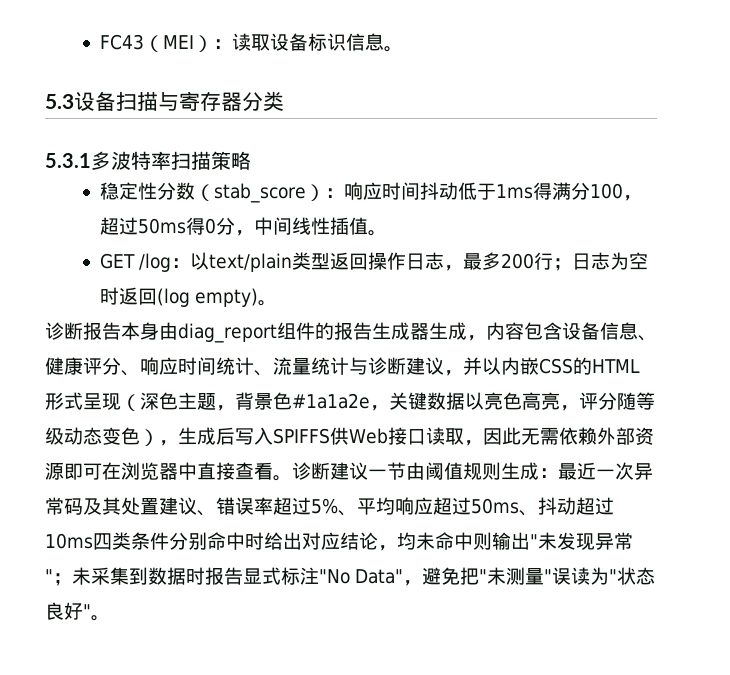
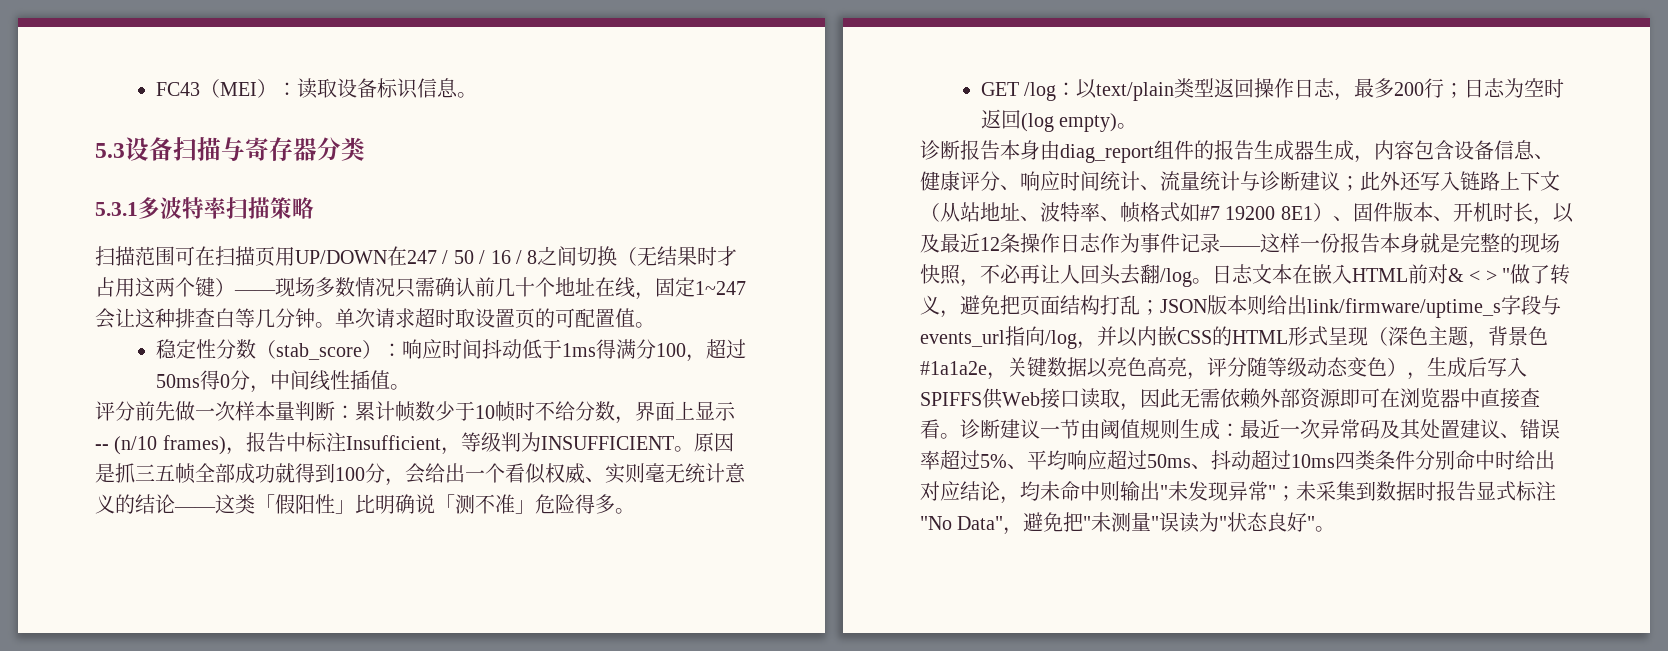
+ 扫描范围可在扫描页用UP/DOWN在247 / 50 / 16 / 8之间切换（无结果时才占用这两个键）——现场多数情况只需确认前几十个地址在线，固定1~247会让这种排查白等几分钟。单次请求超时取设置页的可配置值。
+ 评分前先做一次样本量判断：累计帧数少于10帧时不给分数，界面上显示-- (n/10 frames)，报告中标注Insufficient，等级判为INSUFFICIENT。原因是抓三五帧全部成功就得到100分，会给出一个看似权威、实则毫无统计意义的结论——这类「假阳性」比明确说「测不准」危险得多。
- 诊断报告本身由diag_report组件的报告生成器生成，内容包含设备信息、健康评分、响应时间统计、流量统计与诊断建议，并以内嵌CSS的HTML形式呈现（深色主题，背景色#1a1a2e，关键数据以亮色高亮，评分随等级动态变色），生成后写入SPIFFS供Web接口读取，因此无需依赖外部资源即可在浏览器中直接查看。
+ 诊断报告本身由diag_report组件的报告生成器生成，内容包含设备信息、健康评分、响应时间统计、流量统计与诊断建议；此外还写入链路上下文（从站地址、波特率、帧格式如#7 19200 8E1）、固件版本、开机时长，以及最近12条操作日志作为事件记录——这样一份报告本身就是完整的现场快照，不必再让人回头去翻/log。日志文本在嵌入HTML前对& < > "做了转义，避免把页面结构打乱；JSON版本则给出link/firmware/uptime_s字段与events_url指向/log，并以内嵌CSS的HTML形式呈现（深色主题，背景色#1a1a2e，关键数据以亮色高亮，评分随等级动态变色），生成后写入SPIFFS供Web接口读取，因此无需依赖外部资源即可在浏览器中直接查看。

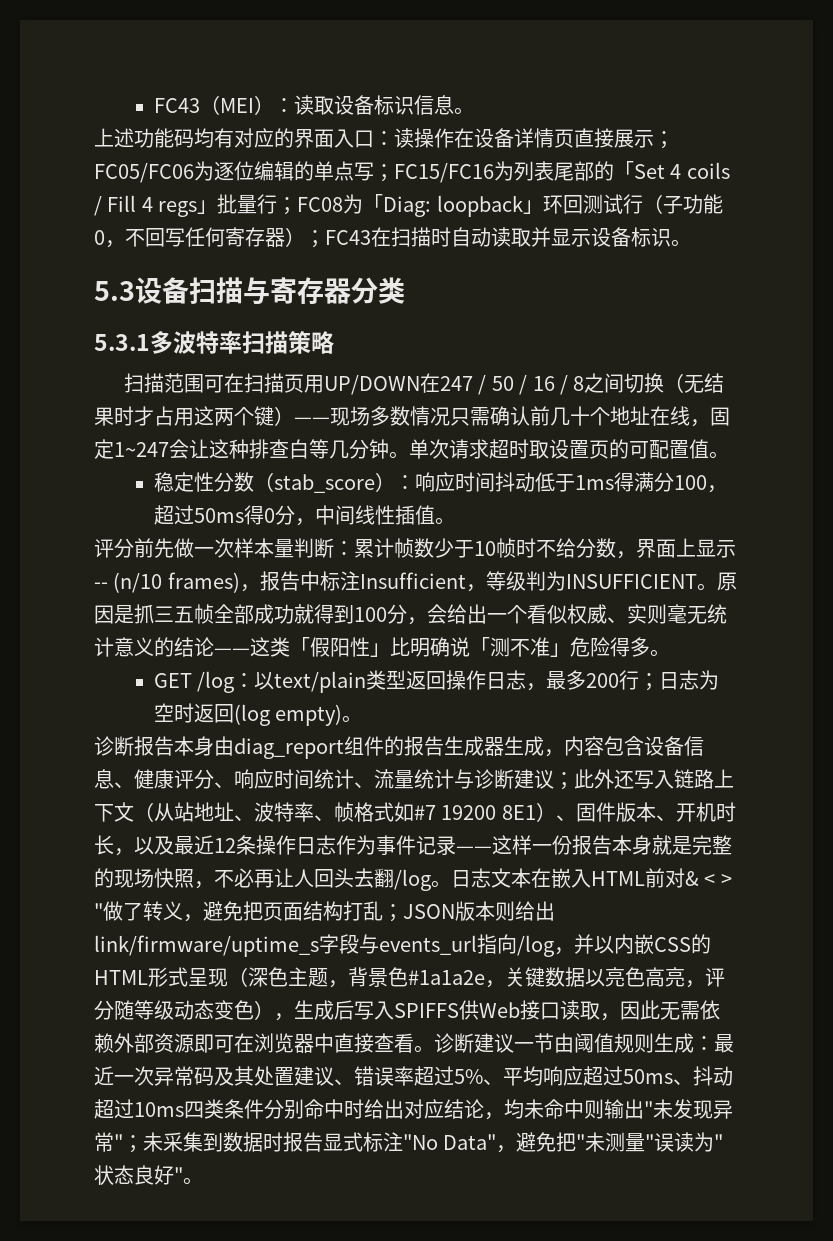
+ 上述功能码均有对应的界面入口：读操作在设备详情页直接展示；FC05/FC06为逐位编辑的单点写；FC15/FC16为列表尾部的「Set 4 coils / Fill 4 regs」批量行；FC08为「Diag: loopback」环回测试行（子功能0，不回写任何寄存器）；FC43在扫描时自动读取并显示设备标识。

